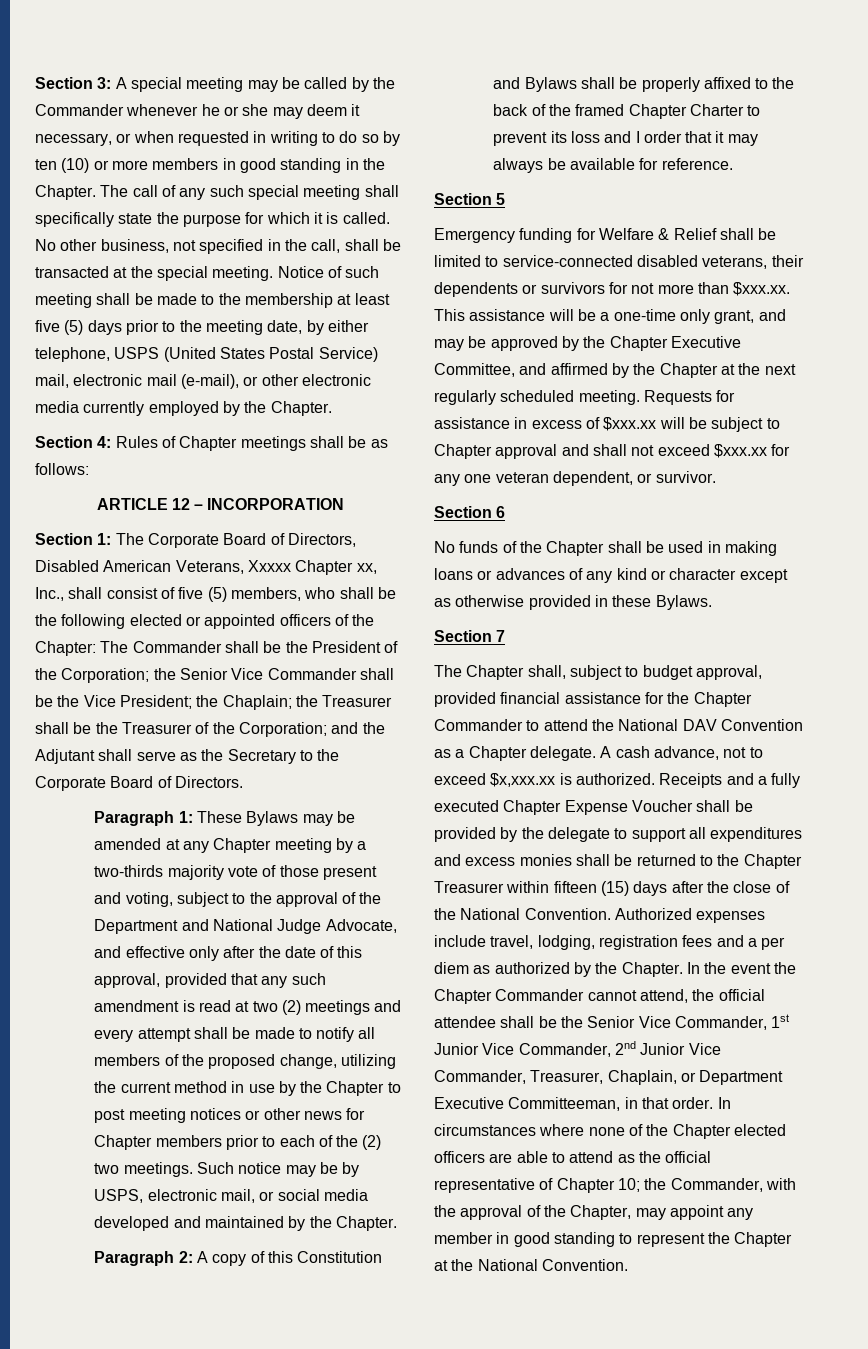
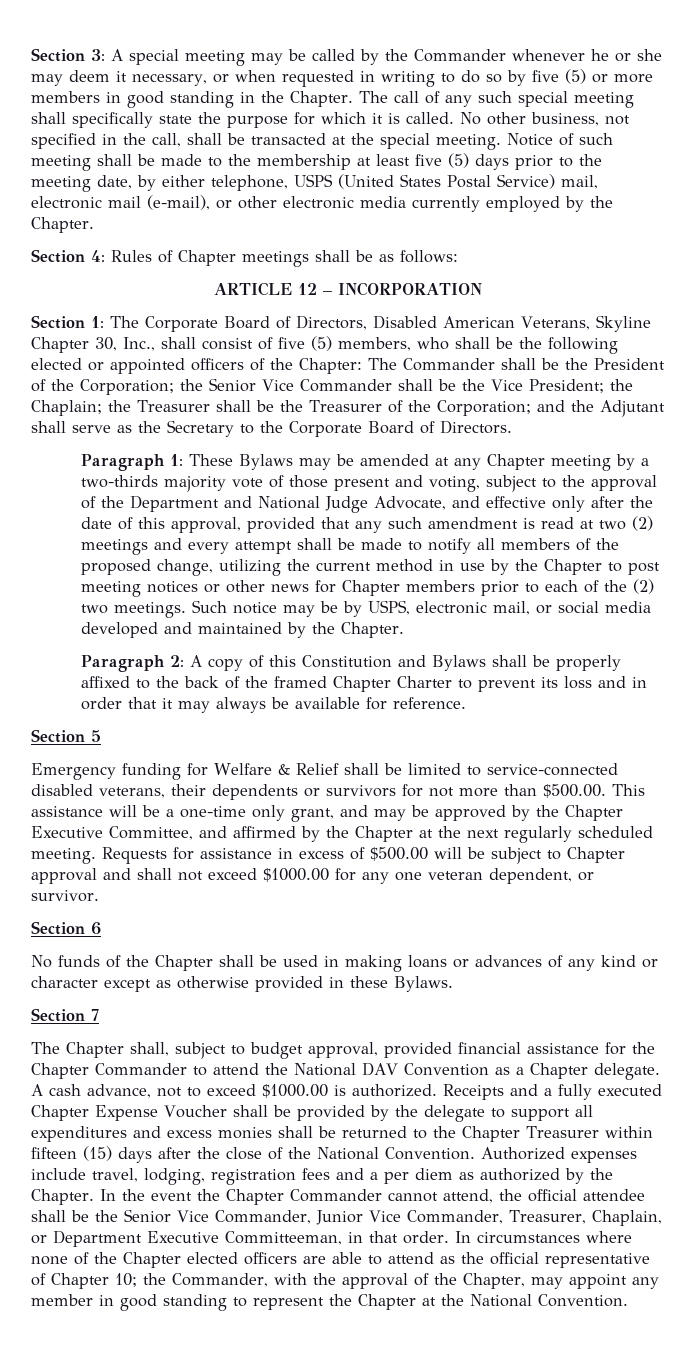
- Section 3: A special meeting may be called by the Commander whenever he or she may deem it necessary, or when requested in writing to do so by ten (10) or more members in good standing in the Chapter.
+ Section 3: A special meeting may be called by the Commander whenever he or she may deem it necessary, or when requested in writing to do so by five (5) or more members in good standing in the Chapter.
- The Corporate Board of Directors, Disabled American Veterans, Xxxxx Chapter xx, Inc., shall consist of five (5) members, who shall be the following elected or appointed officers of the Chapter:
+ The Corporate Board of Directors, Disabled American Veterans, Skyline Chapter 30, Inc., shall consist of five (5) members, who shall be the following elected or appointed officers of the Chapter:
- Paragraph 2: A copy of this Constitution and Bylaws shall be properly affixed to the back of the framed Chapter Charter to prevent its loss and I order that it may always be available for reference.
+ Paragraph 2: A copy of this Constitution and Bylaws shall be properly affixed to the back of the framed Chapter Charter to prevent its loss and in order that it may always be available for reference.
- Emergency funding for Welfare & Relief shall be limited to service-connected disabled veterans, their dependents or survivors for not more than $xxx.xx. This assistance will be a one-time only grant, and may be approved by the Chapter Executive Committee, and affirmed by the Chapter at the next regularly scheduled meeting.
+ Emergency funding for Welfare & Relief shall be limited to service-connected disabled veterans, their dependents or survivors for not more than $500.00. This assistance will be a one-time only grant, and may be approved by the Chapter Executive Committee, and affirmed by the Chapter at the next regularly scheduled meeting.
- Requests for assistance in excess of $xxx.xx will be subject to Chapter approval and shall not exceed $xxx.xx for any one veteran dependent, or survivor.
+ Requests for assistance in excess of $500.00 will be subject to Chapter approval and shall not exceed $1000.00 for any one veteran dependent, or survivor.
- A cash advance, not to exceed $x,xxx.xx is authorized.
+ A cash advance, not to exceed $1000.00 is authorized.
- In the event the Chapter Commander cannot attend, the official attendee shall be the Senior Vice Commander, 1st Junior Vice Commander, 2nd Junior Vice Commander, Treasurer, Chaplain, or Department Executive Committeeman, in that order.
+ In the event the Chapter Commander cannot attend, the official attendee shall be the Senior Vice Commander, Junior Vice Commander, Treasurer, Chaplain, or Department Executive Committeeman, in that order.

